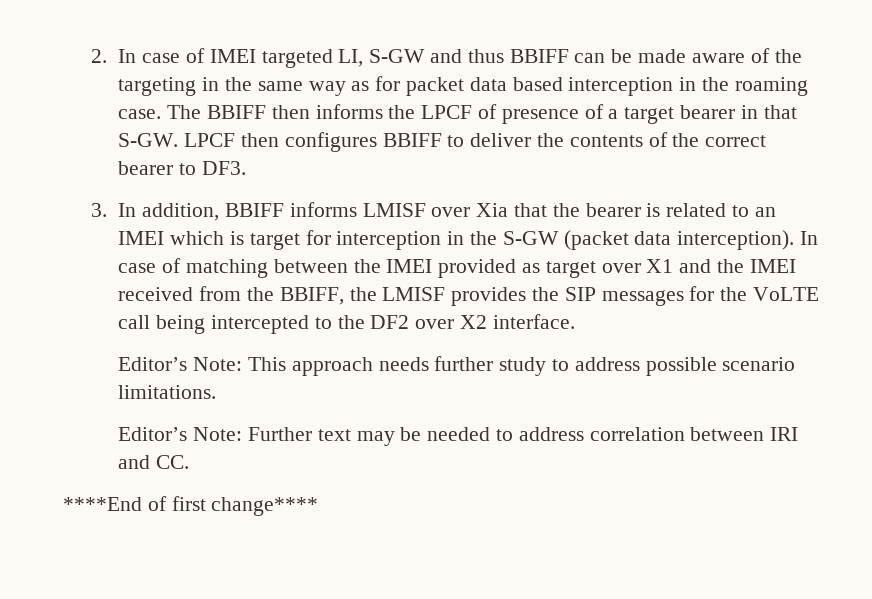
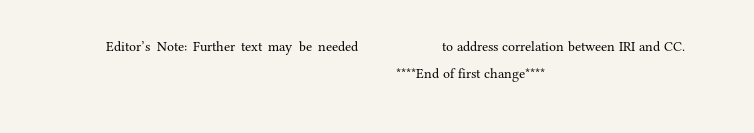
- 2. In case of IMEI targeted LI, S-GW and thus BBIFF can be made aware of the targeting in the same way as for packet data based interception in the roaming case. The BBIFF then informs the LPCF of presence of a target bearer in that S-GW. LPCF then configures BBIFF to deliver the contents of the correct bearer to DF3.
- 3. In addition, BBIFF informs LMISF over Xia that the bearer is related to an IMEI which is target for interception in the S-GW (packet data interception). In case of matching between the IMEI provided as target over X1 and the IMEI received from the BBIFF, the LMISF provides the SIP messages for the VoLTE call being intercepted to the DF2 over X2 interface.
- Editor’s Note: This approach needs further study to address possible scenario limitations.

